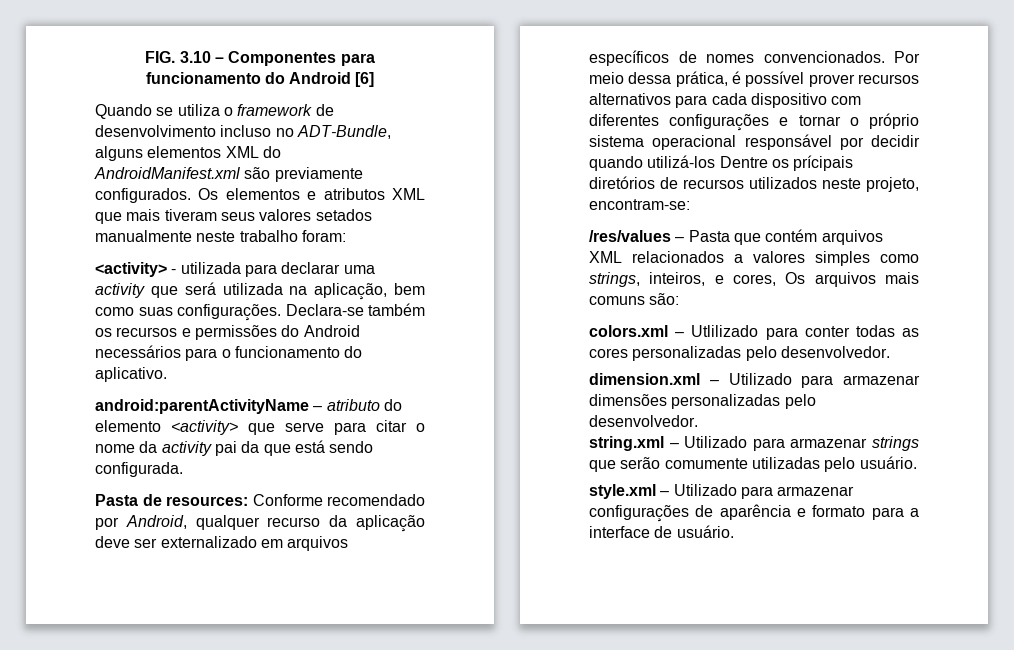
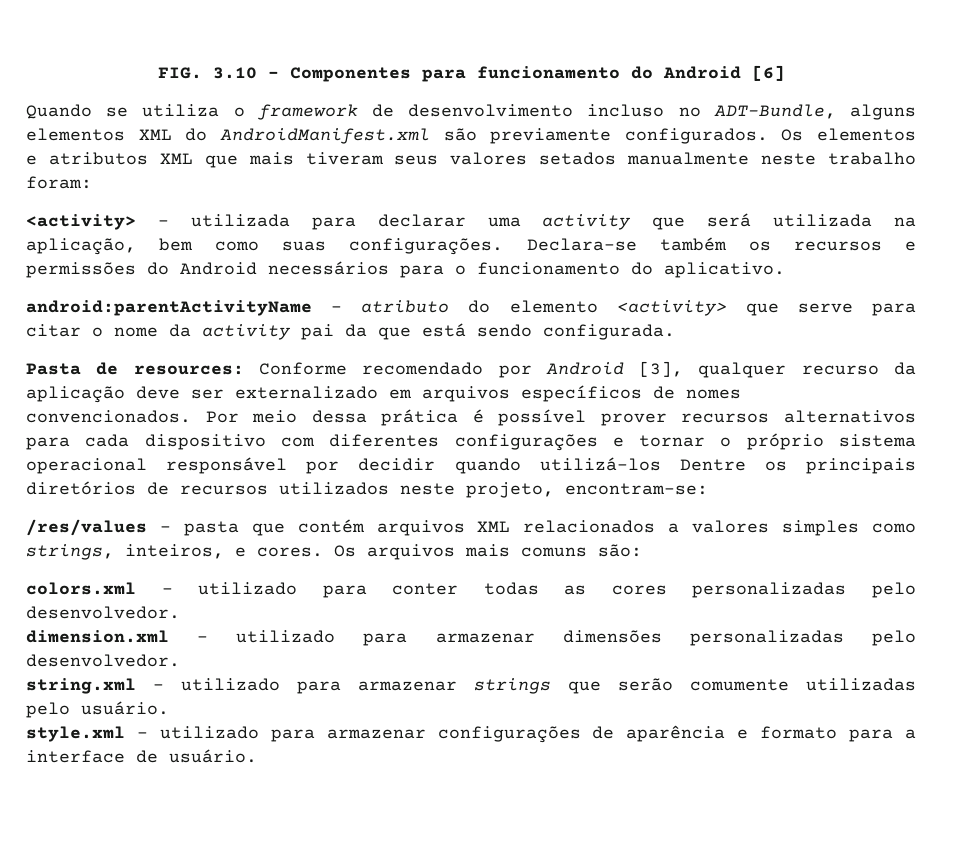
- Pasta de resources: Conforme recomendado por Android, qualquer recurso da aplicação deve ser externalizado em arquivos específicos de nomes convencionados.
+ Pasta de resources: Conforme recomendado por Android [3], qualquer recurso da aplicação deve ser externalizado em arquivos específicos de nomes convencionados.
- Por meio dessa prática, é possível prover recursos alternativos para cada dispositivo com diferentes configurações e tornar o próprio sistema operacional responsável por decidir quando utilizá-los Dentre os prícipais diretórios de recursos utilizados neste projeto, encontram-se:
+ Por meio dessa prática é possível prover recursos alternativos para cada dispositivo com diferentes configurações e tornar o próprio sistema operacional responsável por decidir quando utilizá-los Dentre os principais diretórios de recursos utilizados neste projeto, encontram-se:
- /res/values – Pasta que contém arquivos XML relacionados a valores simples como strings, inteiros, e cores, Os arquivos mais comuns são:
+ /res/values – pasta que contém arquivos XML relacionados a valores simples como strings, inteiros, e cores. Os arquivos mais comuns são:
- colors.xml – Utlilizado para conter todas as cores personalizadas pelo desenvolvedor.
+ colors.xml – utilizado para conter todas as cores personalizadas pelo desenvolvedor.
- dimension.xml – Utilizado para armazenar dimensões personalizadas pelo desenvolvedor.
+ dimension.xml – utilizado para armazenar dimensões personalizadas pelo desenvolvedor.
- string.xml – Utilizado para armazenar strings que serão comumente utilizadas pelo usuário.
+ string.xml – utilizado para armazenar strings que serão comumente utilizadas pelo usuário.
- style.xml – Utilizado para armazenar configurações de aparência e formato para a interface de usuário.
+ style.xml – utilizado para armazenar configurações de aparência e formato para a interface de usuário.

